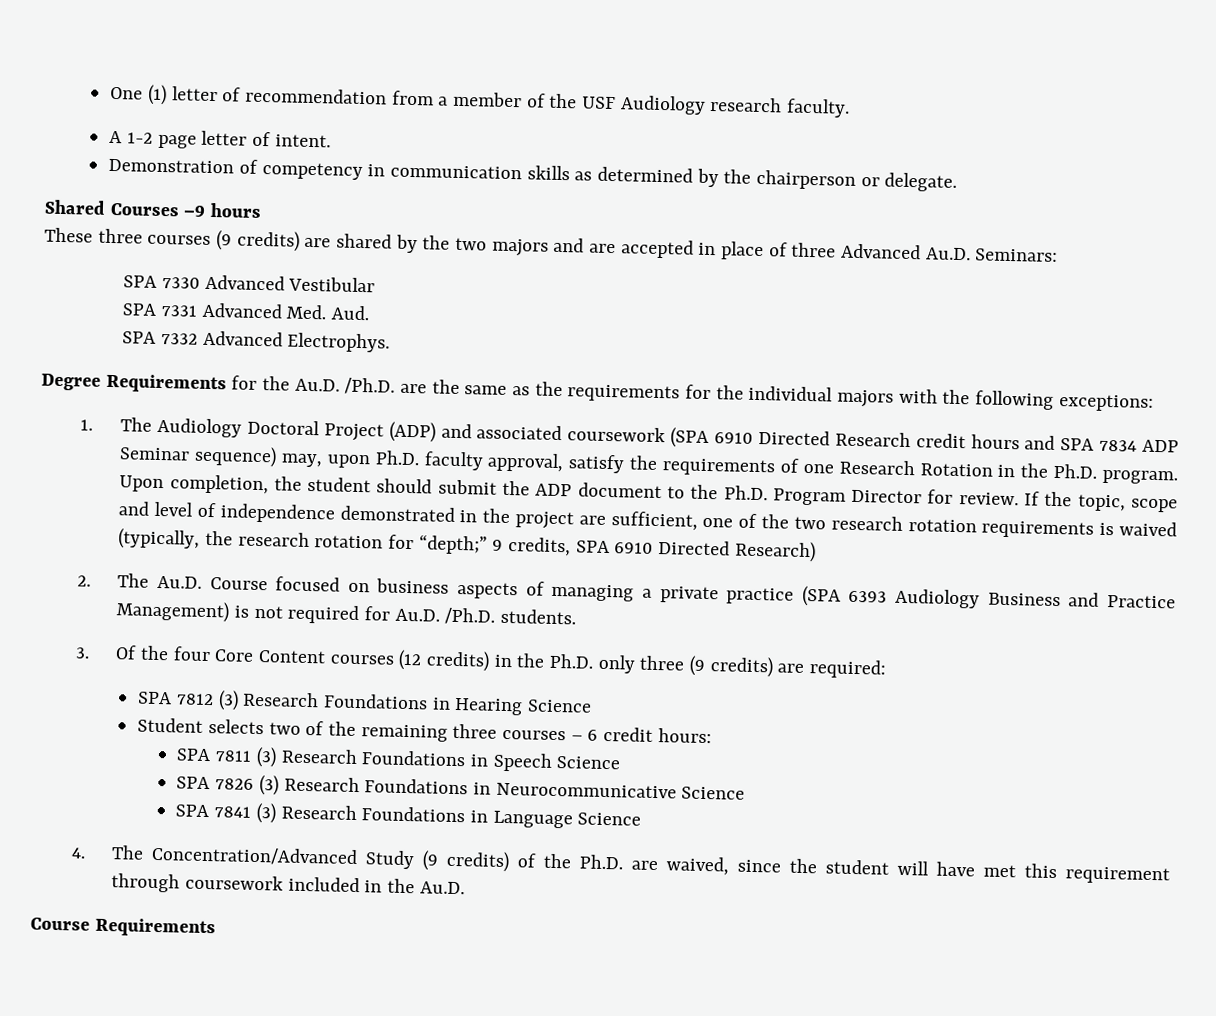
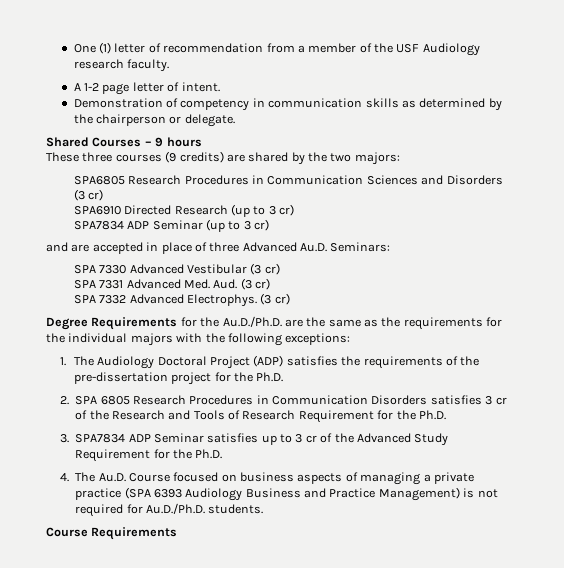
- Shared Courses –9 hours
+ Shared Courses – 9 hours
- These three courses (9 credits) are shared by the two majors and are accepted in place of three Advanced Au.D. Seminars:
+ These three courses (9 credits) are shared by the two majors:
+ SPA6805 Research Procedures in Communication Sciences and Disorders (3 cr)
+ SPA6910 Directed Research (up to 3 cr)
+ SPA7834 ADP Seminar (up to 3 cr)
+ and are accepted in place of three Advanced Au.D. Seminars:
- SPA 7330 Advanced Vestibular
+ SPA 7330 Advanced Vestibular (3 cr)
- SPA 7331 Advanced Med. Aud.
+ SPA 7331 Advanced Med. Aud. (3 cr)
- SPA 7332 Advanced Electrophys.
+ SPA 7332 Advanced Electrophys. (3 cr)
- Degree Requirements for the Au.D. /Ph.D. are the same as the requirements for the individual majors with the following exceptions:
+ Degree Requirements for the Au.D./Ph.D. are the same as the requirements for the individual majors with the following exceptions:
- 1. The Audiology Doctoral Project (ADP) and associated coursework (SPA 6910 Directed Research credit hours and SPA 7834 ADP Seminar sequence) may, upon Ph.D. faculty approval, satisfy the requirements of one Research Rotation in the Ph.D. program. Upon completion, the student should submit the ADP document to the Ph.D. Program Director for review. If the topic, scope and level of independence demonstrated in the project are sufficient, one of the two research rotation requirements is waived (typically, the research rotation for “depth;” 9 credits, SPA 6910 Directed Research)
- 2. The Au.D. Course focused on business aspects of managing a private practice (SPA 6393 Audiology Business and Practice Management) is not required for Au.D. /Ph.D. students.
+ 1. The Audiology Doctoral Project (ADP) satisfies the requirements of the pre-dissertation project for the Ph.D.
+ 2. SPA 6805 Research Procedures in Communication Disorders satisfies 3 cr of the Research and Tools of Research Requirement for the Ph.D.
+ 3. SPA7834 ADP Seminar satisfies up to 3 cr of the Advanced Study Requirement for the Ph.D.
+ 4. The Au.D. Course focused on business aspects of managing a private practice (SPA 6393 Audiology Business and Practice Management) is not required for Au.D./Ph.D. students.
- 3. Of the four Core Content courses (12 credits) in the Ph.D. only three (9 credits) are required:
- SPA 7812 (3) Research Foundations in Hearing Science
- Student selects two of the remaining three courses – 6 credit hours:
- SPA 7811 (3) Research Foundations in Speech Science
- SPA 7826 (3) Research Foundations in Neurocommunicative Science
- SPA 7841 (3) Research Foundations in Language Science
- 4. The Concentration/Advanced Study (9 credits) of the Ph.D. are waived, since the student will have met this requirement through coursework included in the Au.D.

